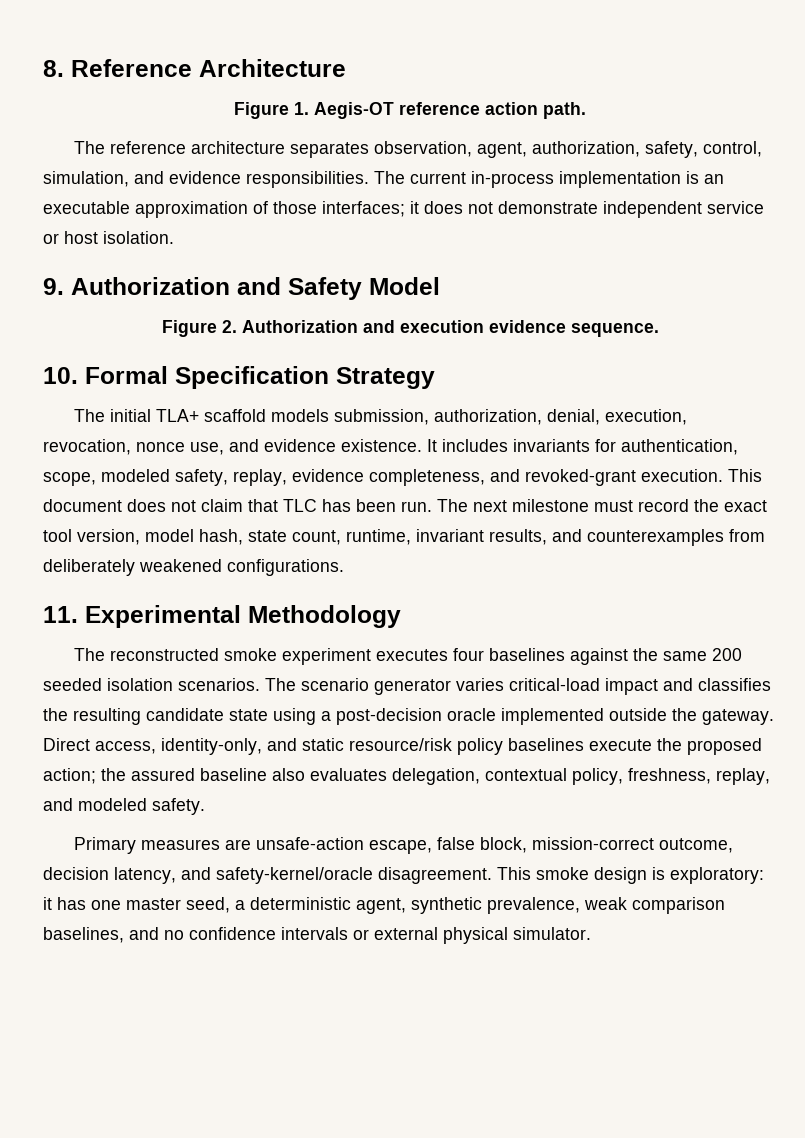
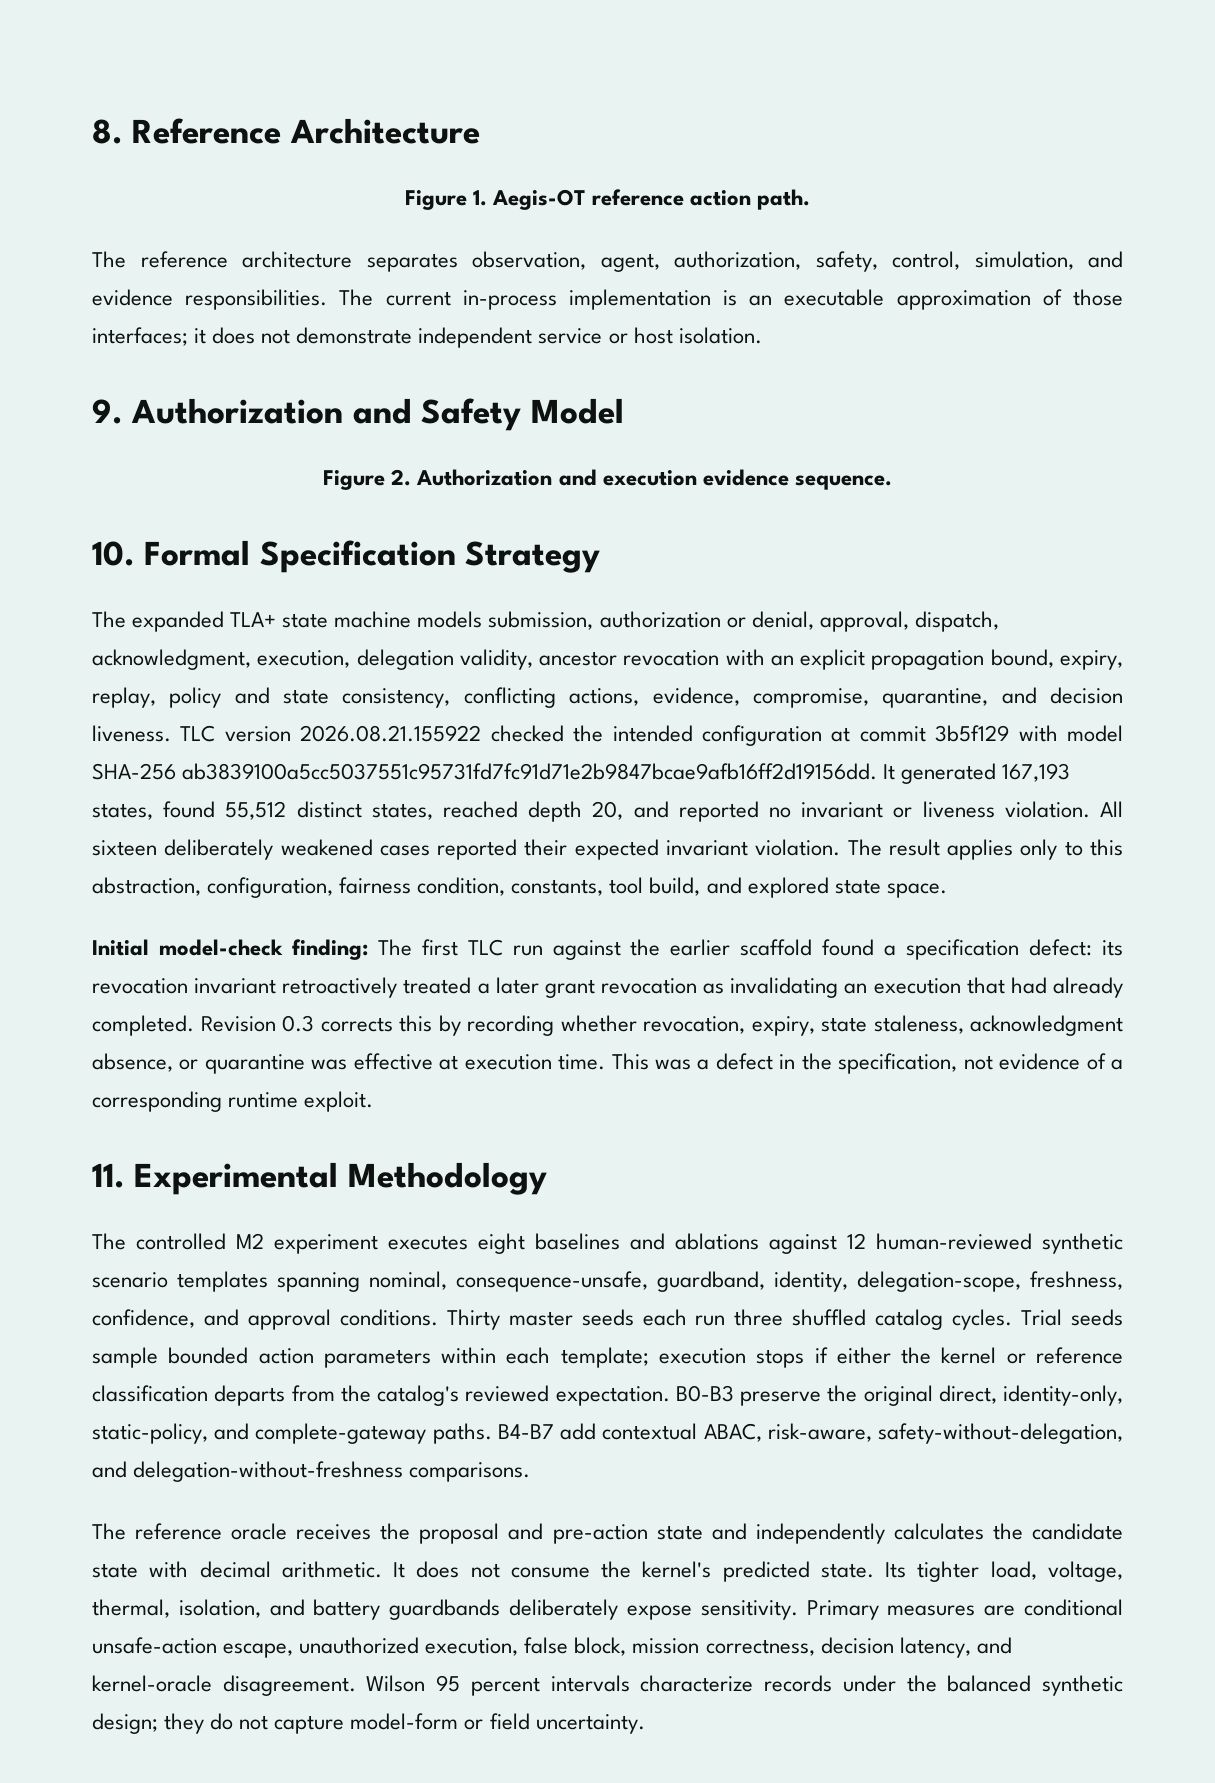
- The initial TLA+ scaffold models submission, authorization, denial, execution, revocation, nonce use, and evidence existence. It includes invariants for authentication, scope, modeled safety, replay, evidence completeness, and revoked-grant execution. This document does not claim that TLC has been run. The next milestone must record the exact tool version, model hash, state count, runtime, invariant results, and counterexamples from deliberately weakened configurations.
+ The expanded TLA+ state machine models submission, authorization or denial, approval, dispatch, acknowledgment, execution, delegation validity, ancestor revocation with an explicit propagation bound, expiry, replay, policy and state consistency, conflicting actions, evidence, compromise, quarantine, and decision liveness. TLC version 2026.08.21.155922 checked the intended configuration at commit 3b5f129 with model SHA-256 ab3839100a5cc5037551c95731fd7fc91d71e2b9847bcae9afb16ff2d19156dd. It generated 167,193 states, found 55,512 distinct states, reached depth 20, and reported no invariant or liveness violation. All sixteen deliberately weakened cases reported their expected invariant violation. The result applies only to this abstraction, configuration, fairness condition, constants, tool build, and explored state space.
+ Initial model-check finding: The first TLC run against the earlier scaffold found a specification defect: its revocation invariant retroactively treated a later grant revocation as invalidating an execution that had already completed. Revision 0.3 corrects this by recording whether revocation, expiry, state staleness, acknowledgment absence, or quarantine was effective at execution time. This was a defect in the specification, not evidence of a corresponding runtime exploit.
  11. Experimental Methodology
- The reconstructed smoke experiment executes four baselines against the same 200 seeded isolation scenarios. The scenario generator varies critical-load impact and classifies the resulting candidate state using a post-decision oracle implemented outside the gateway. Direct access, identity-only, and static resource/risk policy baselines execute the proposed action; the assured baseline also evaluates delegation, contextual policy, freshness, replay, and modeled safety.
- Primary measures are unsafe-action escape, false block, mission-correct outcome, decision latency, and safety-kernel/oracle disagreement. This smoke design is exploratory: it has one master seed, a deterministic agent, synthetic prevalence, weak comparison baselines, and no confidence intervals or external physical simulator.
+ The controlled M2 experiment executes eight baselines and ablations against 12 human-reviewed synthetic scenario templates spanning nominal, consequence-unsafe, guardband, identity, delegation-scope, freshness, confidence, and approval conditions. Thirty master seeds each run three shuffled catalog cycles. Trial seeds sample bounded action parameters within each template; execution stops if either the kernel or reference classification departs from the catalog's reviewed expectation. B0-B3 preserve the original direct, identity-only, static-policy, and complete-gateway paths. B4-B7 add contextual ABAC, risk-aware, safety-without-delegation, and delegation-without-freshness comparisons.
+ The reference oracle receives the proposal and pre-action state and independently calculates the candidate state with decimal arithmetic. It does not consume the kernel's predicted state. Its tighter load, voltage, thermal, isolation, and battery guardbands deliberately expose sensitivity. Primary measures are conditional unsafe-action escape, unauthorized execution, false block, mission correctness, decision latency, and kernel-oracle disagreement. Wilson 95 percent intervals characterize records under the balanced synthetic design; they do not capture model-form or field uncertainty.

